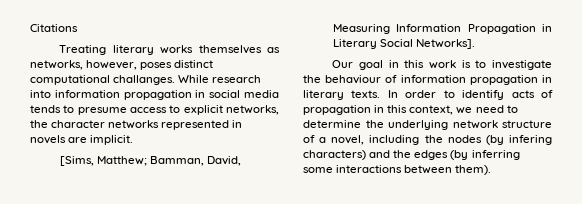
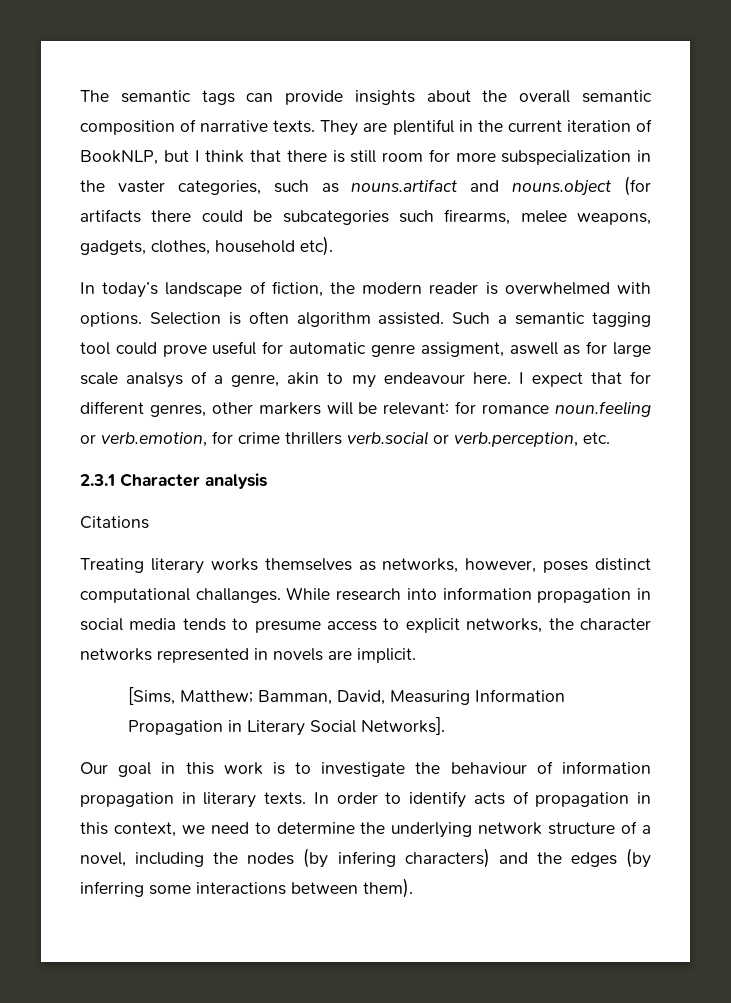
+ The semantic tags can provide insights about the overall semantic composition of narrative texts. They are plentiful in the current iteration of BookNLP, but I think that there is still room for more subspecialization in the vaster categories, such as nouns.artifact and nouns.object (for artifacts there could be subcategories such firearms, melee weapons, gadgets, clothes, household etc).
+ In today’s landscape of fiction, the modern reader is overwhelmed with options. Selection is often algorithm assisted. Such a semantic tagging tool could prove useful for automatic genre assigment, aswell as for large scale analsys of a genre, akin to my endeavour here. I expect that for different genres, other markers will be relevant: for romance noun.feeling or verb.emotion, for crime thrillers verb.social or verb.perception, etc.
+ 2.3.1 Character analysis

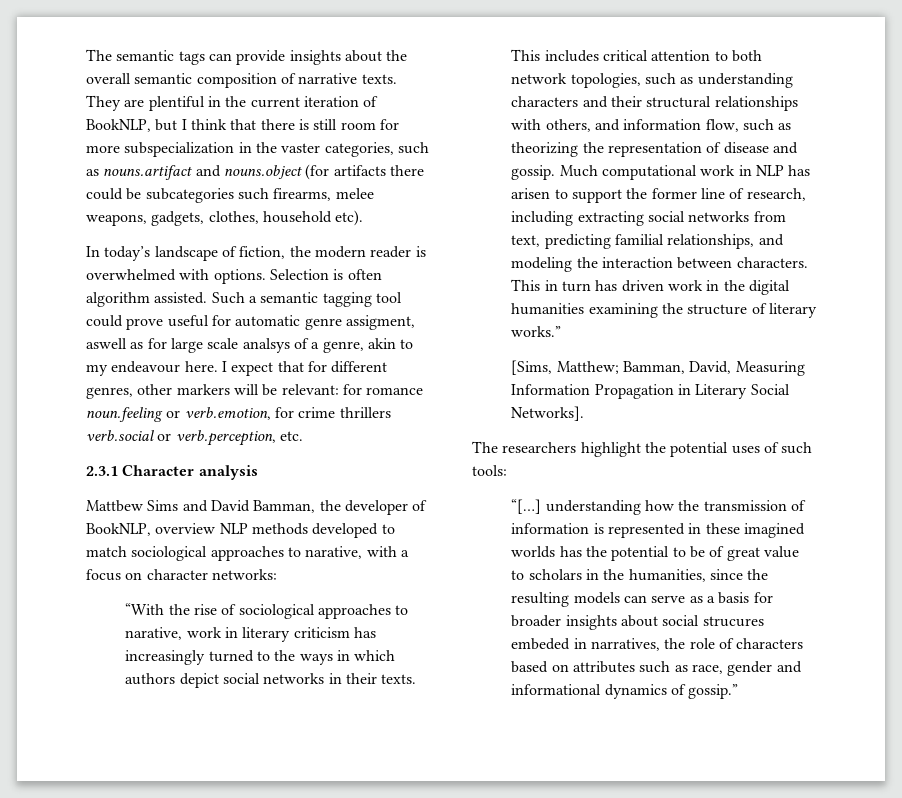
- Citations
- Treating literary works themselves as networks, however, poses distinct computational challanges. While research into information propagation in social media tends to presume access to explicit networks, the character networks represented in novels are implicit.
+ Mattbew Sims and David Bamman, the developer of BookNLP, overview NLP methods developed to match sociological approaches to narative, with a focus on character networks:
+ “With the rise of sociological approaches to narative, work in literary criticism has increasingly turned to the ways in which authors depict social networks in their texts. This includes critical attention to both network topologies, such as understanding characters and their structural relationships with others, and information flow, such as theorizing the representation of disease and gossip. Much computational work in NLP has arisen to support the former line of research, including extracting social networks from text, predicting familial relationships, and modeling the interaction between characters. This in turn has driven work in the digital humanities examining the structure of literary works.”
- Our goal in this work is to investigate the behaviour of information propagation in literary texts. In order to identify acts of propagation in this context, we need to determine the underlying network structure of a novel, including the nodes (by infering characters) and the edges (by inferring some interactions between them).
+ The researchers highlight the potential uses of such tools:
+ “[…] understanding how the transmission of information is represented in these imagined worlds has the potential to be of great value to scholars in the humanities, since the resulting models can serve as a basis for broader insights about social strucures embeded in narratives, the role of characters based on attributes such as race, gender and informational dynamics of gossip.”

